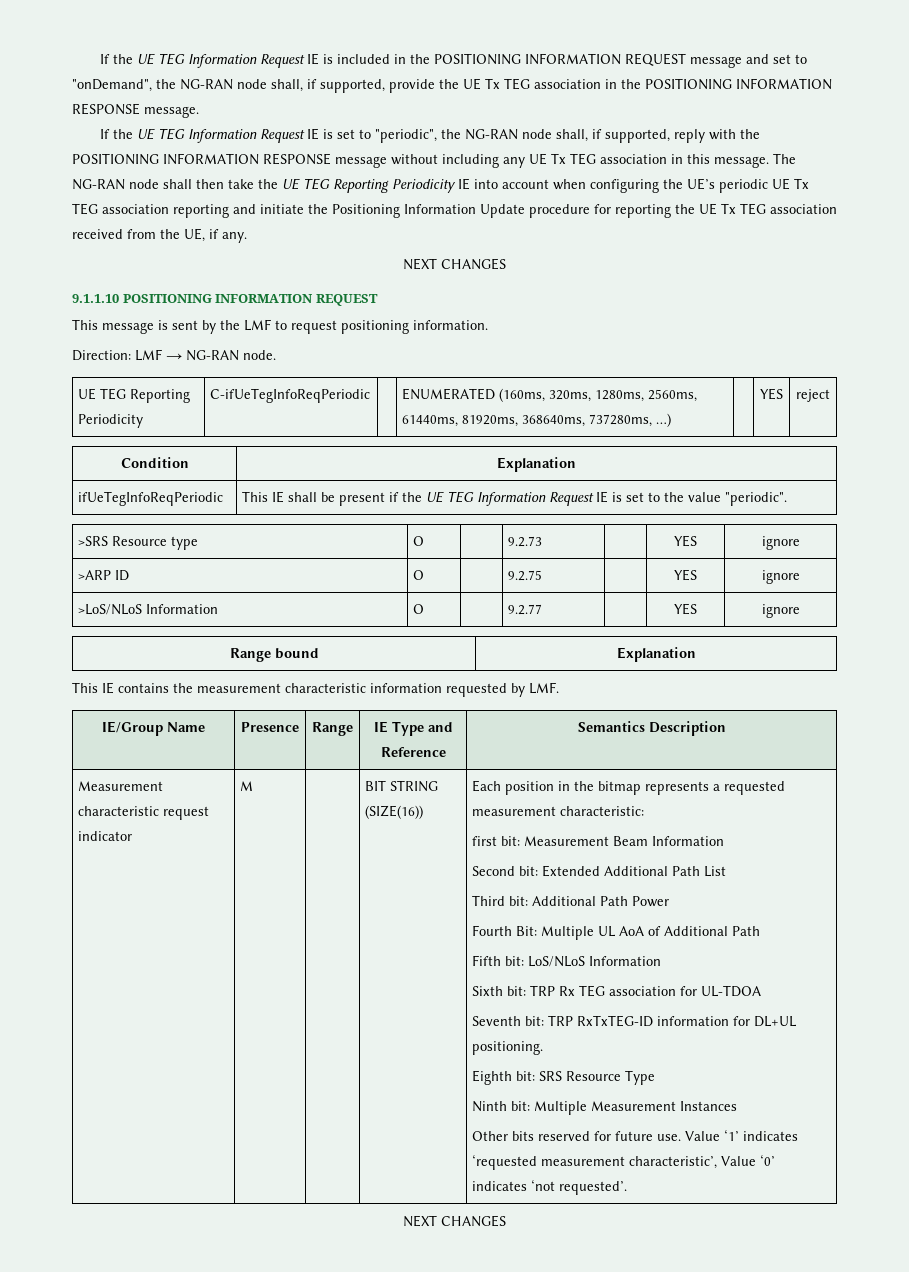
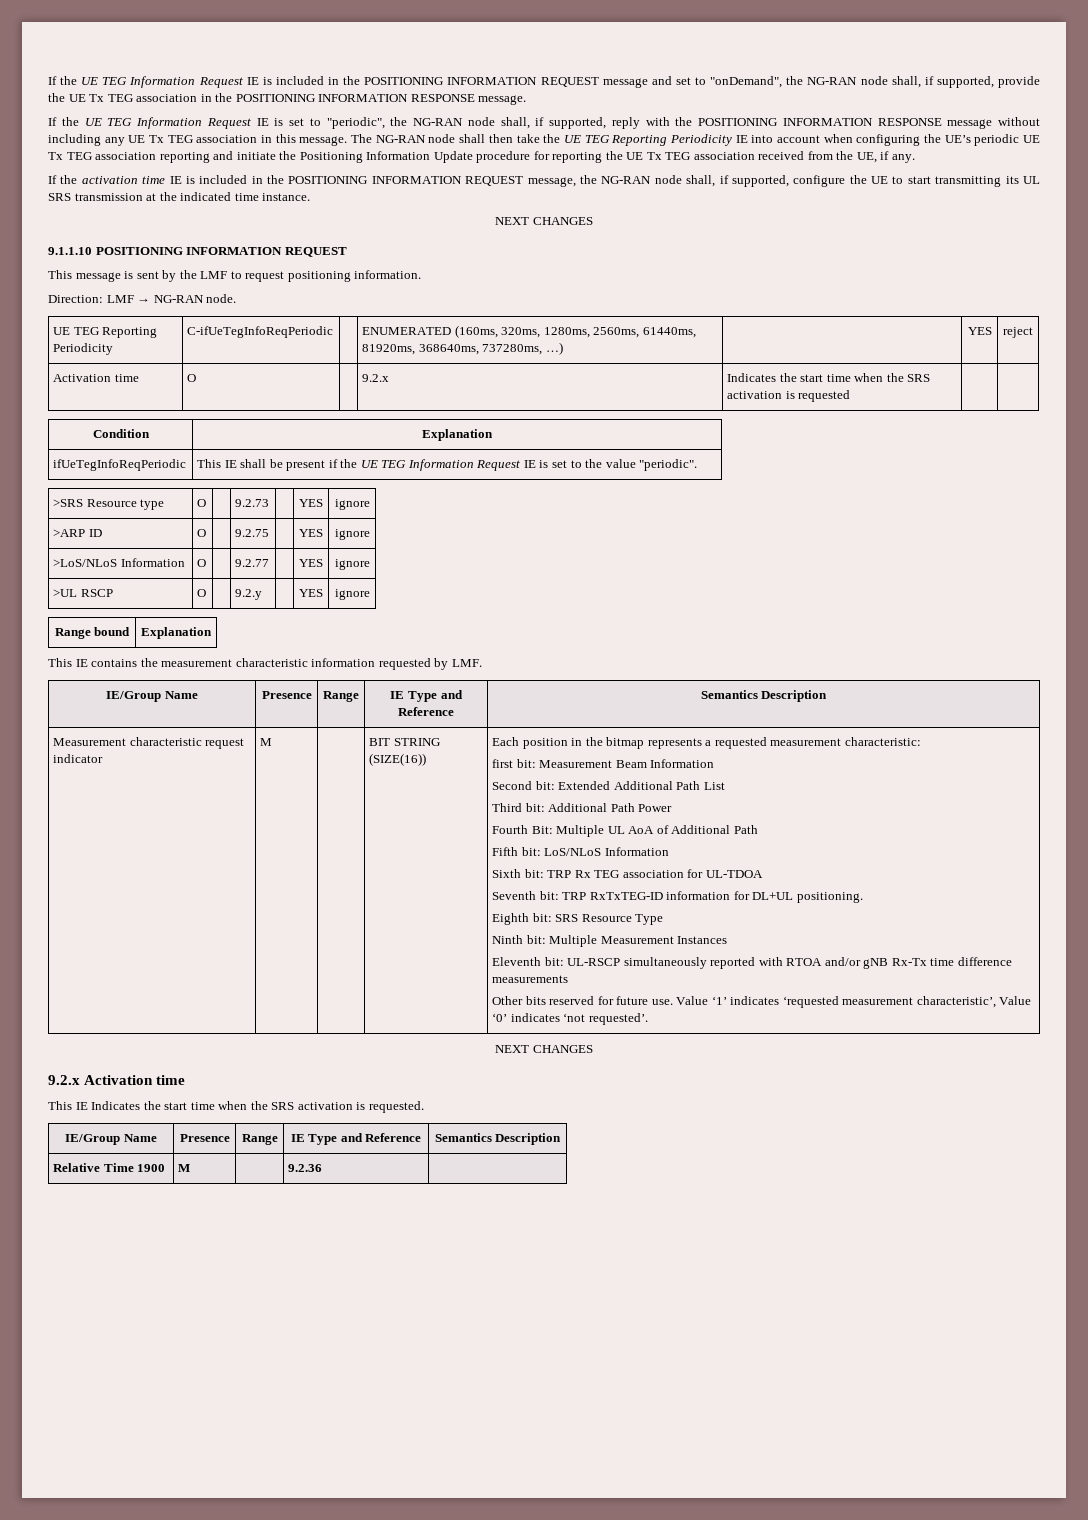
+ If the activation time IE is included in the POSITIONING INFORMATION REQUEST message, the NG-RAN node shall, if supported, configure the UE to start transmitting its UL SRS transmission at the indicated time instance.
+ Activation time | O | | 9.2.x | Indicates the start time when the SRS activation is requested | |
+ >UL RSCP | O | | 9.2.y | | YES | ignore
+ Eleventh bit: UL-RSCP simultaneously reported with RTOA and/or gNB Rx-Tx time difference measurements
+ 9.2.x Activation time
+ This IE Indicates the start time when the SRS activation is requested.
+ IE/Group Name | Presence | Range | IE Type and Reference | Semantics Description
+ Relative Time 1900 | M | | 9.2.36 |

